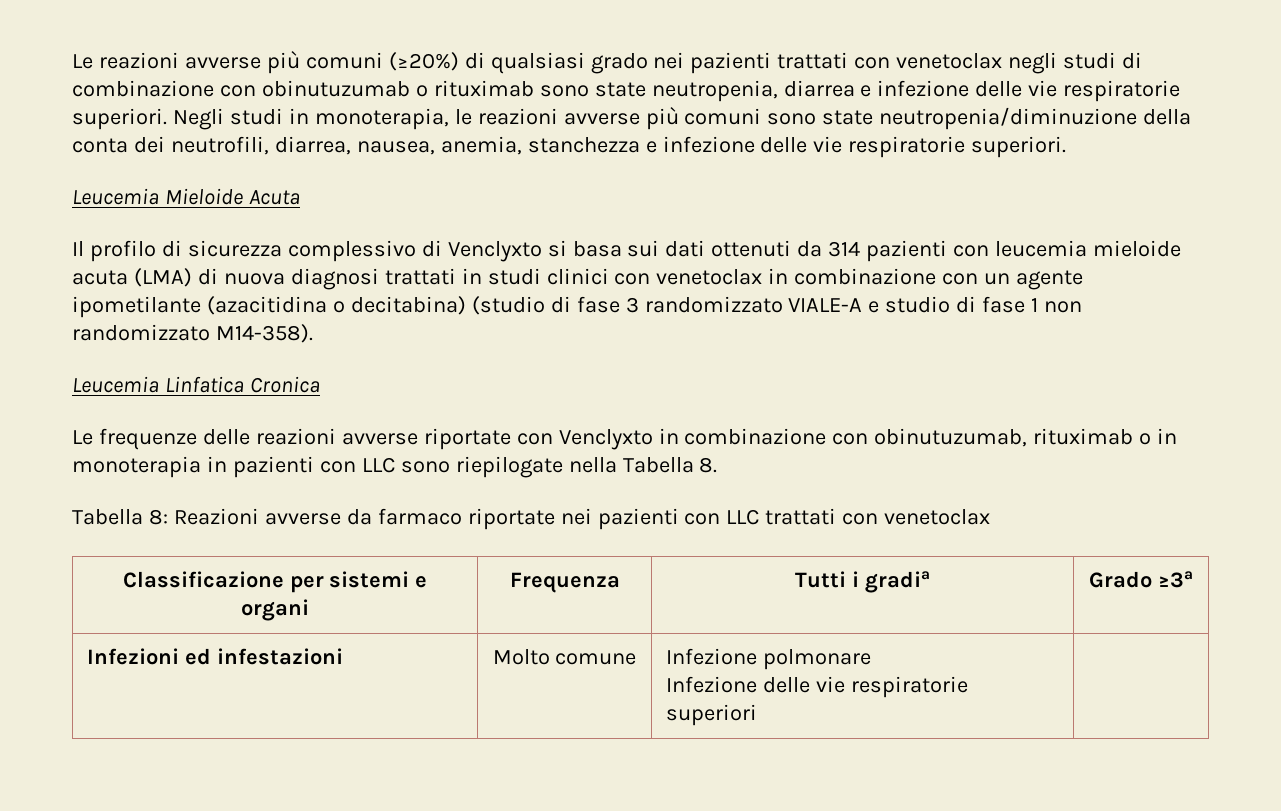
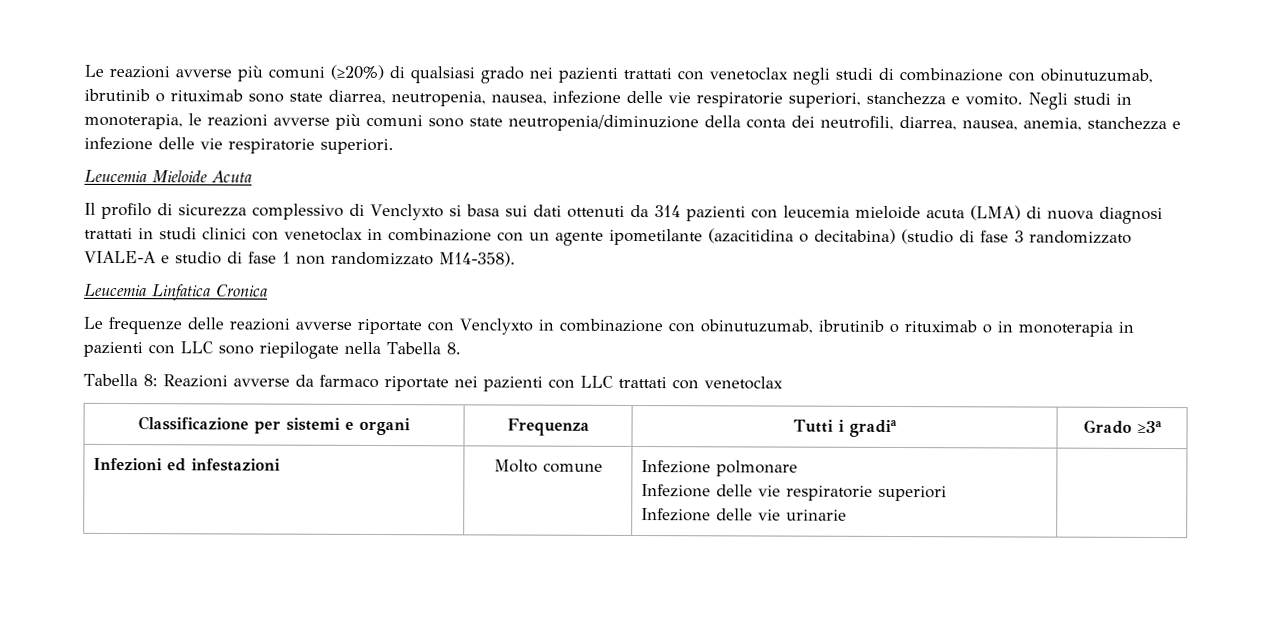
- Le reazioni avverse più comuni (≥20%) di qualsiasi grado nei pazienti trattati con venetoclax negli studi di combinazione con obinutuzumab o rituximab sono state neutropenia, diarrea e infezione delle vie respiratorie superiori.
+ Le reazioni avverse più comuni (≥20%) di qualsiasi grado nei pazienti trattati con venetoclax negli studi di combinazione con obinutuzumab, ibrutinib o rituximab sono state diarrea, neutropenia, nausea, infezione delle vie respiratorie superiori, stanchezza e vomito.
- Le frequenze delle reazioni avverse riportate con Venclyxto in combinazione con obinutuzumab, rituximab o in monoterapia in pazienti con LLC sono riepilogate nella Tabella 8.
+ Le frequenze delle reazioni avverse riportate con Venclyxto in combinazione con obinutuzumab, ibrutinib o rituximab o in monoterapia in pazienti con LLC sono riepilogate nella Tabella 8.
  Infezioni ed infestazioni | Molto comune | Infezione polmonare
- Infezione delle vie respiratorie superiori |
+ Infezione delle vie respiratorie superiori
+ Infezione delle vie urinarie |

